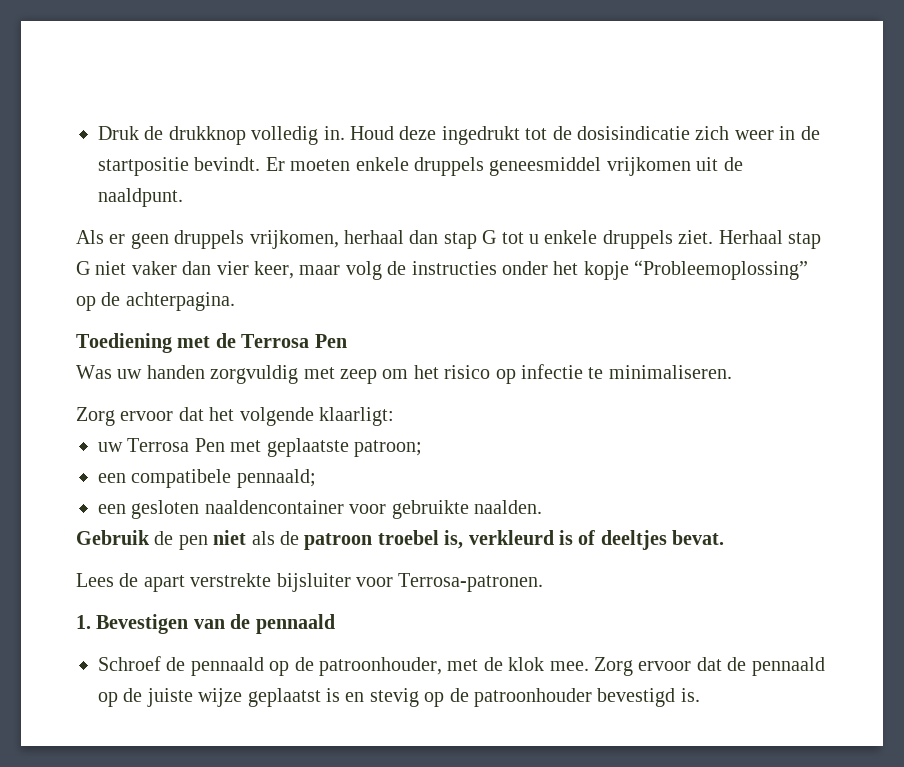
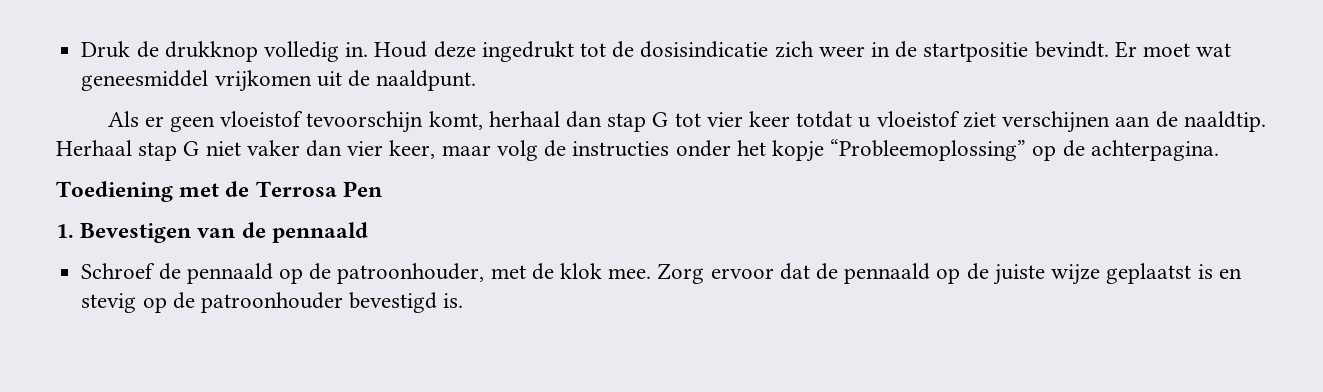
- Er moeten enkele druppels geneesmiddel vrijkomen uit de naaldpunt.
+ Er moet wat geneesmiddel vrijkomen uit de naaldpunt.
- Als er geen druppels vrijkomen, herhaal dan stap G tot u enkele druppels ziet.
+ Als er geen vloeistof tevoorschijn komt, herhaal dan stap G tot vier keer totdat u vloeistof ziet verschijnen aan de naaldtip.
- Was uw handen zorgvuldig met zeep om het risico op infectie te minimaliseren.
- Zorg ervoor dat het volgende klaarligt:
- uw Terrosa Pen met geplaatste patroon;
- een compatibele pennaald;
- een gesloten naaldencontainer voor gebruikte naalden.
- Gebruik de pen niet als de patroon troebel is, verkleurd is of deeltjes bevat.
- Lees de apart verstrekte bijsluiter voor Terrosa-patronen.

